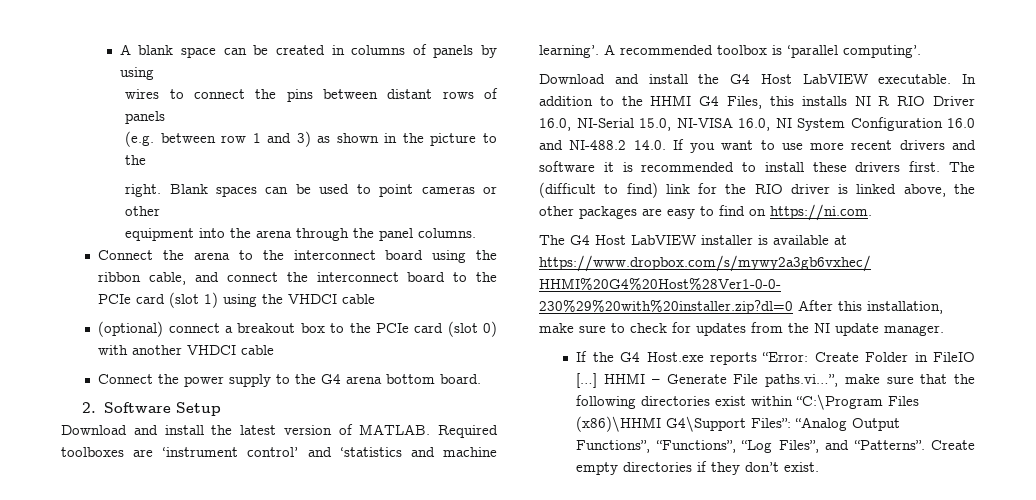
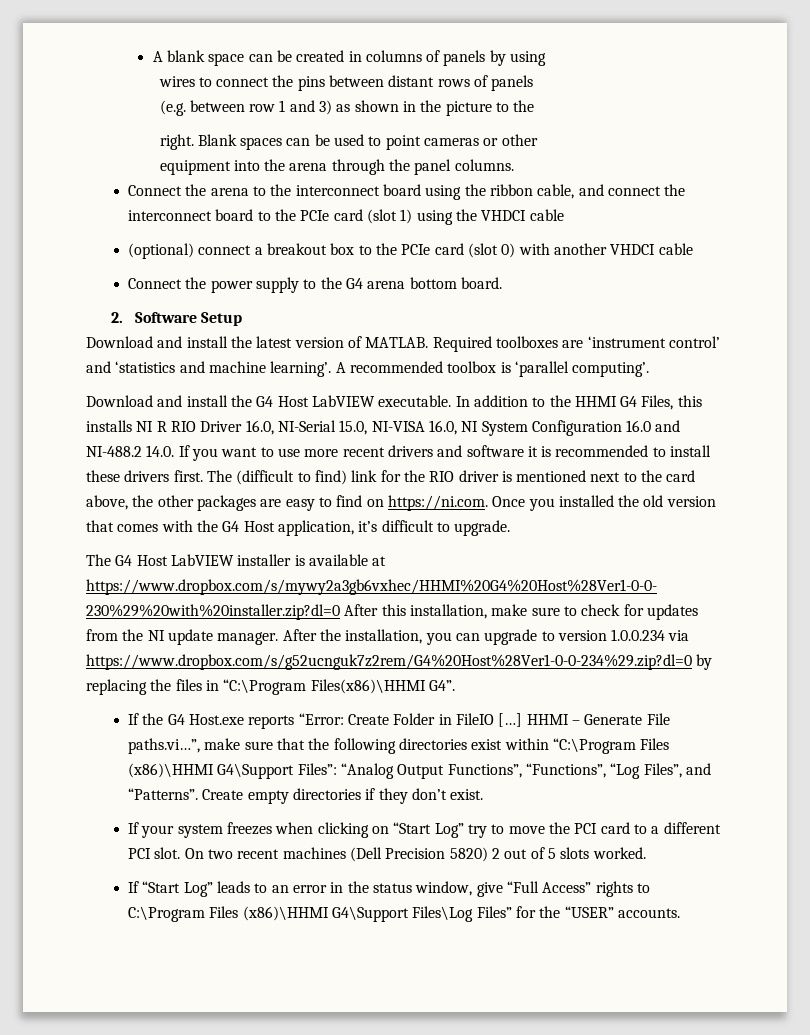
- The (difficult to find) link for the RIO driver is linked above, the other packages are easy to find on https://ni.com.
+ The (difficult to find) link for the RIO driver is mentioned next to the card above, the other packages are easy to find on https://ni.com. Once you installed the old version that comes with the G4 Host application, it’s difficult to upgrade.
+ After the installation, you can upgrade to version 1.0.0.234 via https://www.dropbox.com/s/g52ucnguk7z2rem/G4%20Host%28Ver1-0-0-234%29.zip?dl=0 by replacing the files in “C:\Program Files(x86)\HHMI G4”.
+ If your system freezes when clicking on “Start Log” try to move the PCI card to a different PCI slot. On two recent machines (Dell Precision 5820) 2 out of 5 slots worked.
+ If “Start Log” leads to an error in the status window, give “Full Access” rights to C:\Program Files (x86)\HHMI G4\Support Files\Log Files” for the “USER” accounts.

